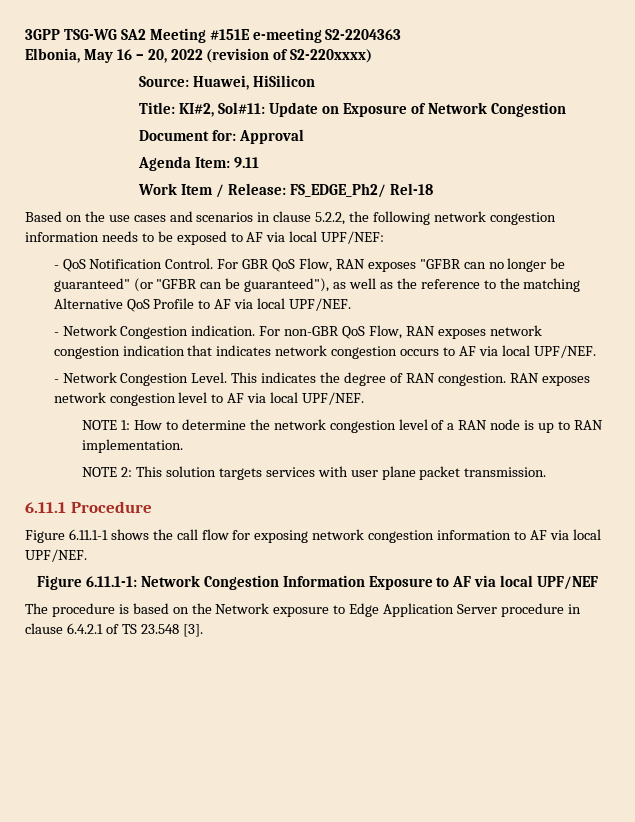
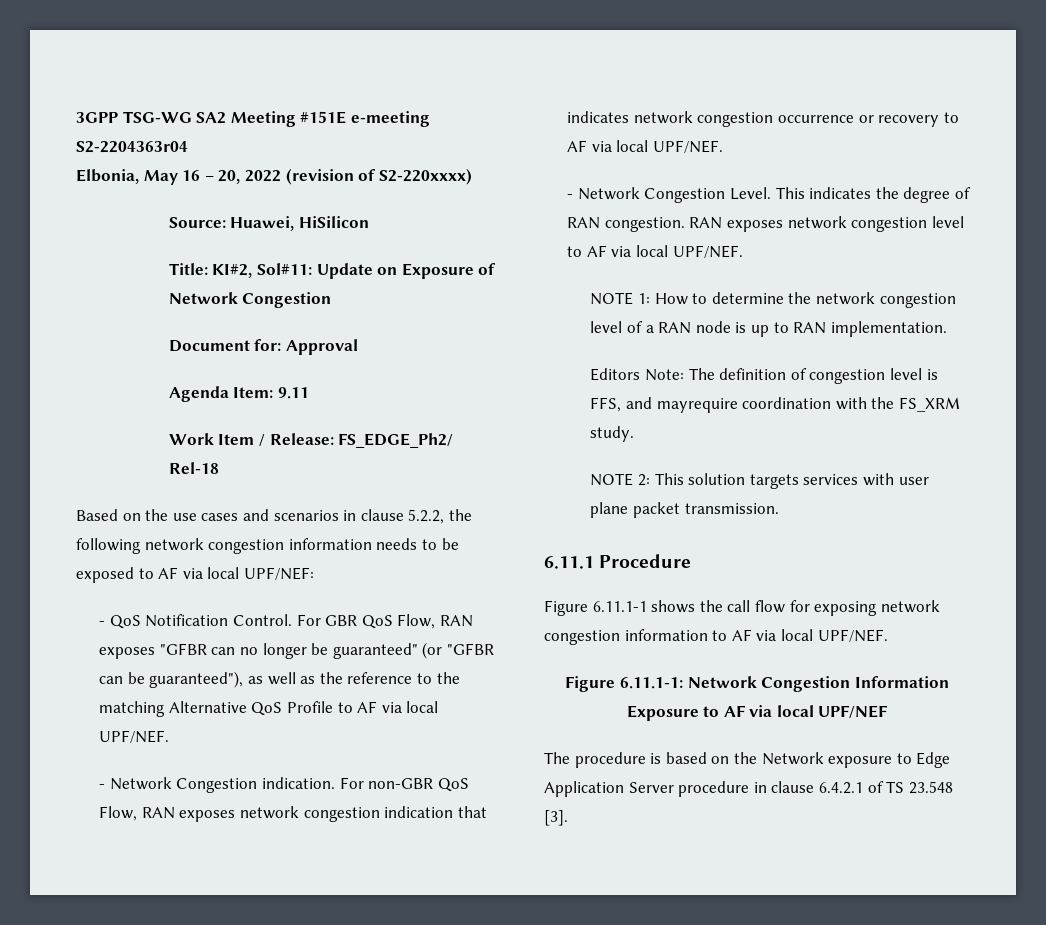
- 3GPP TSG-WG SA2 Meeting #151E e-meeting S2-2204363
+ 3GPP TSG-WG SA2 Meeting #151E e-meeting S2-2204363r04
- For non-GBR QoS Flow, RAN exposes network congestion indication that indicates network congestion occurs to AF via local UPF/NEF.
+ For non-GBR QoS Flow, RAN exposes network congestion indication that indicates network congestion occurrence or recovery to AF via local UPF/NEF.
+ Editors Note: The definition of congestion level is FFS, and mayrequire coordination with the FS_XRM study.

